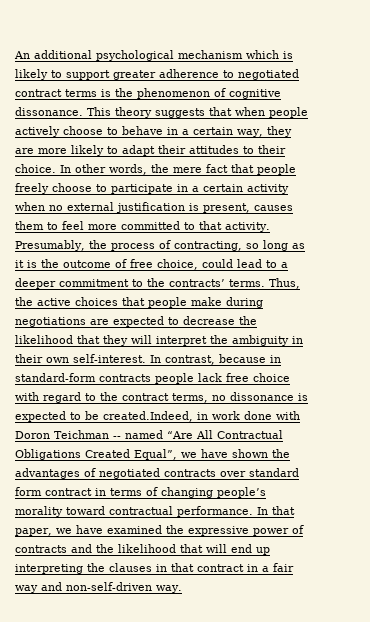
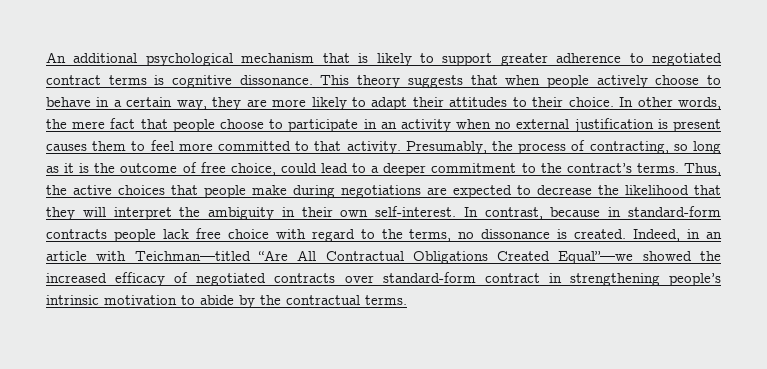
- An additional psychological mechanism which is likely to support greater adherence to negotiated contract terms is the phenomenon of cognitive dissonance.
+ An additional psychological mechanism that is likely to support greater adherence to negotiated contract terms is cognitive dissonance.
- In other words, the mere fact that people freely choose to participate in a certain activity when no external justification is present, causes them to feel more committed to that activity.
+ In other words, the mere fact that people choose to participate in an activity when no external justification is present causes them to feel more committed to that activity.
- Presumably, the process of contracting, so long as it is the outcome of free choice, could lead to a deeper commitment to the contracts’ terms.
+ Presumably, the process of contracting, so long as it is the outcome of free choice, could lead to a deeper commitment to the contract’s terms.
- In contrast, because in standard-form contracts people lack free choice with regard to the contract terms, no dissonance is expected to be created.Indeed, in work done with Doron Teichman -- named “Are All Contractual Obligations Created Equal”, we have shown the advantages of negotiated contracts over standard form contract in terms of changing people’s morality toward contractual performance. In that paper, we have examined the expressive power of contracts and the likelihood that will end up interpreting the clauses in that contract in a fair way and non-self-driven way.
+ In contrast, because in standard-form contracts people lack free choice with regard to the terms, no dissonance is created. Indeed, in an article with Teichman—titled “Are All Contractual Obligations Created Equal”—we showed the increased efficacy of negotiated contracts over standard-form contract in strengthening people’s intrinsic motivation to abide by the contractual terms.

